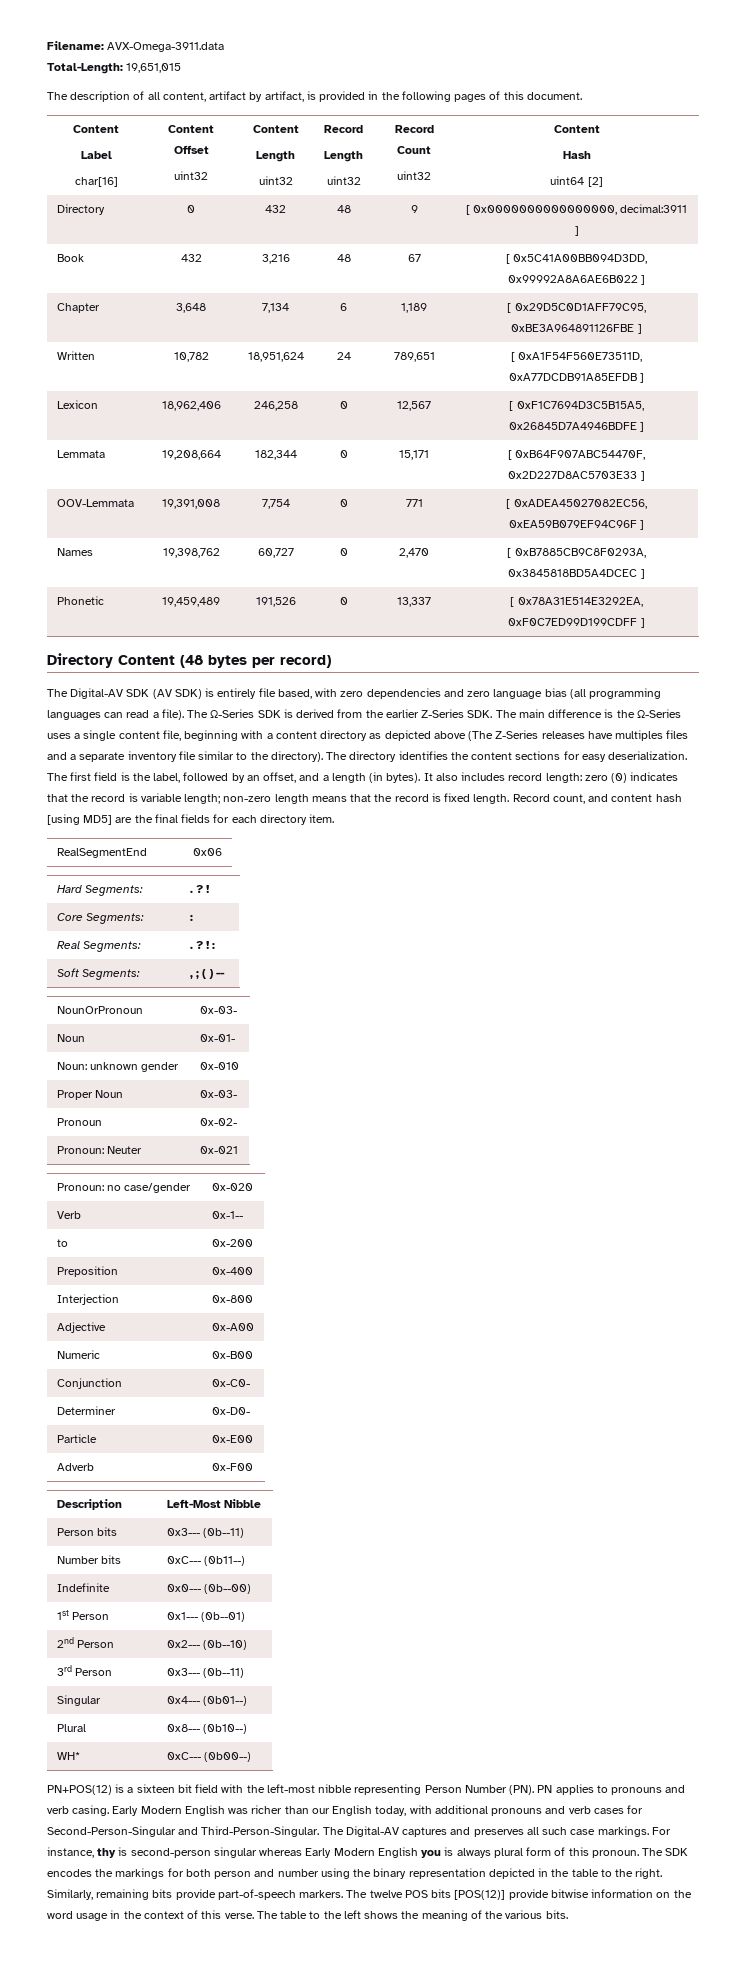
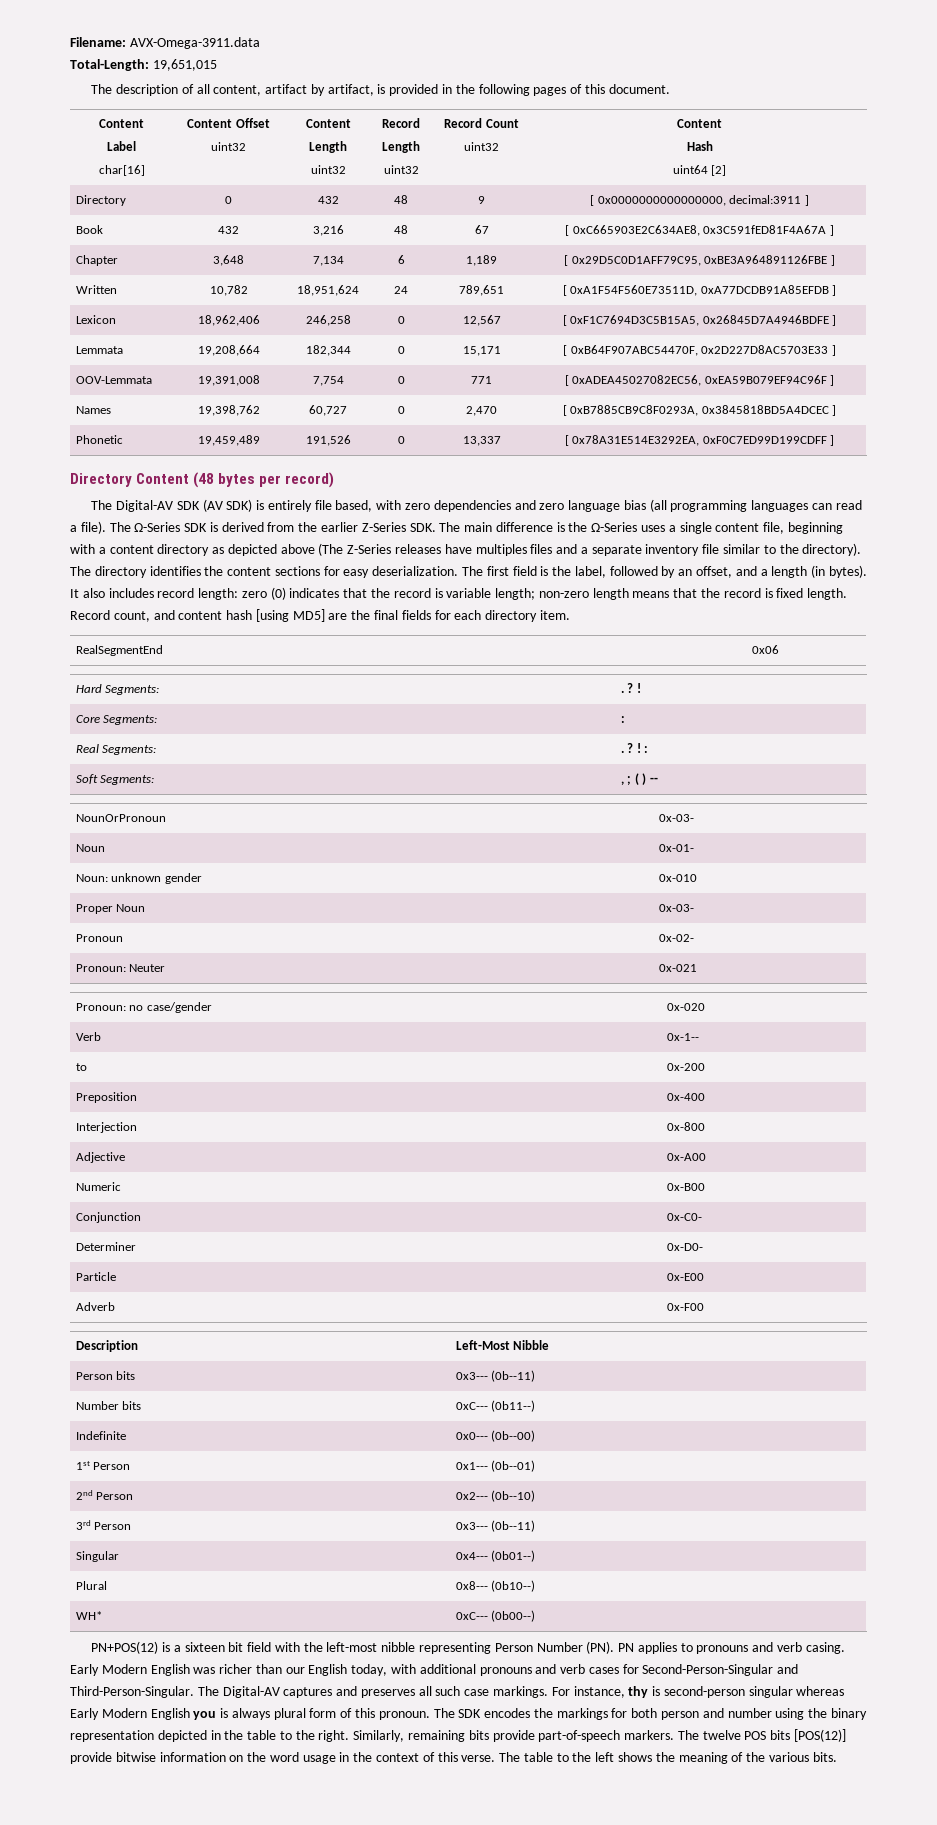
- Book | 432 | 3,216 | 48 | 67 | [ 0x5C41A00BB094D3DD, 0x99992A8A6AE6B022 ]
+ Book | 432 | 3,216 | 48 | 67 | [ 0xC665903E2C634AE8, 0x3C591fED81F4A67A ]

